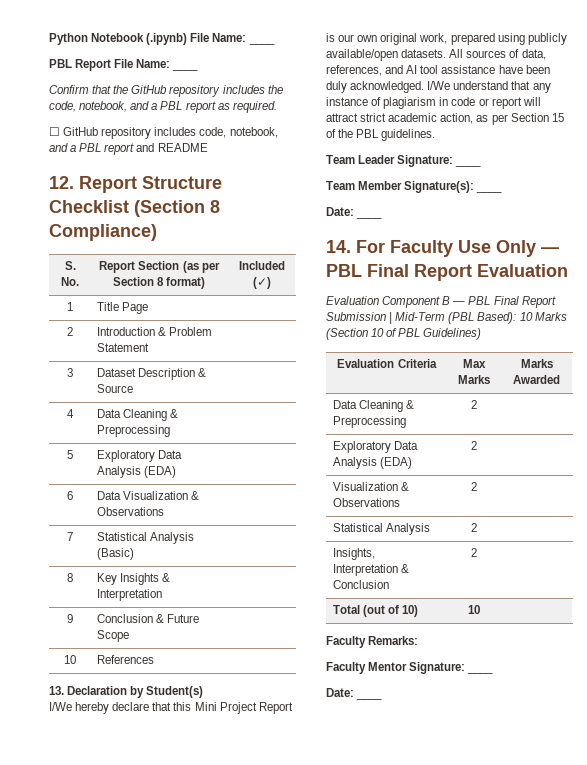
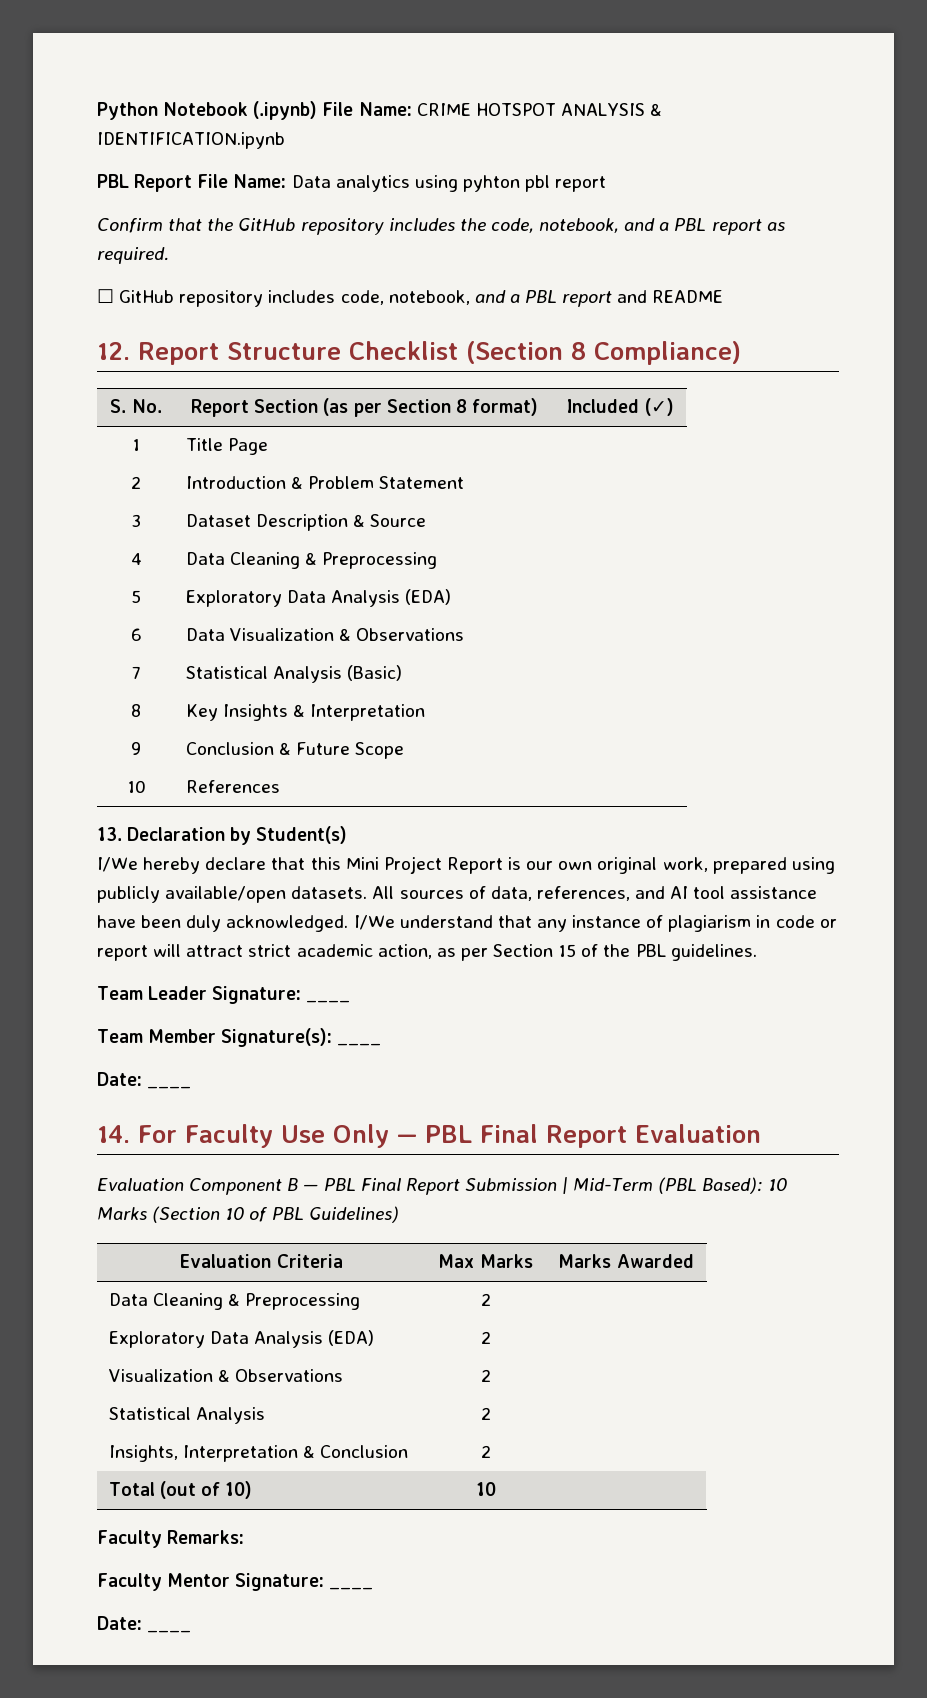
- Python Notebook (.ipynb) File Name: ____
+ Python Notebook (.ipynb) File Name: CRIME HOTSPOT ANALYSIS & IDENTIFICATION.ipynb
- PBL Report File Name: ____
+ PBL Report File Name: Data analytics using pyhton pbl report

